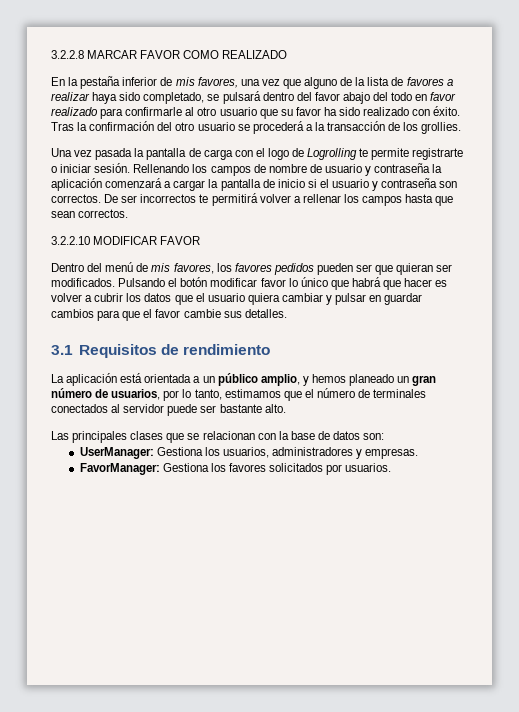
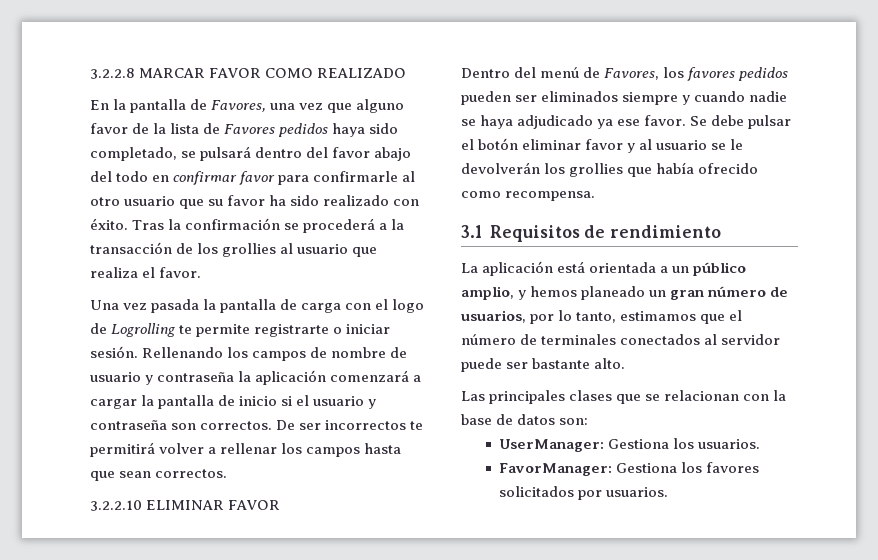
- En la pestaña inferior de mis favores, una vez que alguno de la lista de favores a realizar haya sido completado, se pulsará dentro del favor abajo del todo en favor realizado para confirmarle al otro usuario que su favor ha sido realizado con éxito.
+ En la pantalla de Favores, una vez que alguno favor de la lista de Favores pedidos haya sido completado, se pulsará dentro del favor abajo del todo en confirmar favor para confirmarle al otro usuario que su favor ha sido realizado con éxito.
- Tras la confirmación del otro usuario se procederá a la transacción de los grollies.
+ Tras la confirmación se procederá a la transacción de los grollies al usuario que realiza el favor.
- 3.2.2.10 MODIFICAR FAVOR
+ 3.2.2.10 ELIMINAR FAVOR
- Dentro del menú de mis favores, los favores pedidos pueden ser que quieran ser modificados. Pulsando el botón modificar favor lo único que habrá que hacer es volver a cubrir los datos que el usuario quiera cambiar y pulsar en guardar cambios para que el favor cambie sus detalles.
+ Dentro del menú de Favores, los favores pedidos pueden ser eliminados siempre y cuando nadie se haya adjudicado ya ese favor. Se debe pulsar el botón eliminar favor y al usuario se le devolverán los grollies que había ofrecido como recompensa.
- UserManager: Gestiona los usuarios, administradores y empresas.
+ UserManager: Gestiona los usuarios.

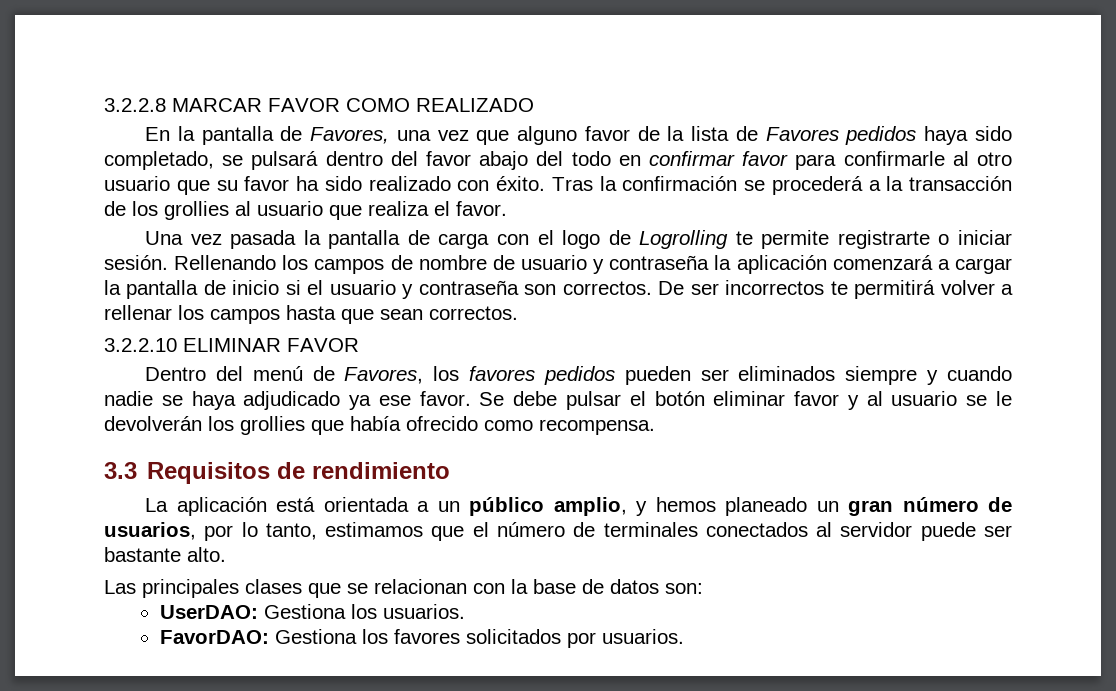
- 3.1 Requisitos de rendimiento
+ 3.3 Requisitos de rendimiento
- UserManager: Gestiona los usuarios.
+ UserDAO: Gestiona los usuarios.
- FavorManager: Gestiona los favores solicitados por usuarios.
+ FavorDAO: Gestiona los favores solicitados por usuarios.

